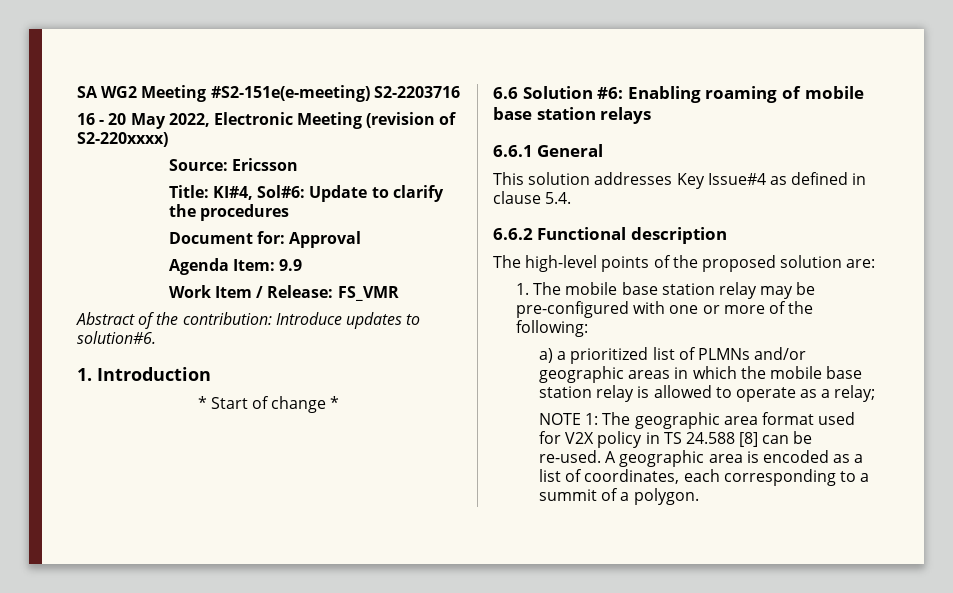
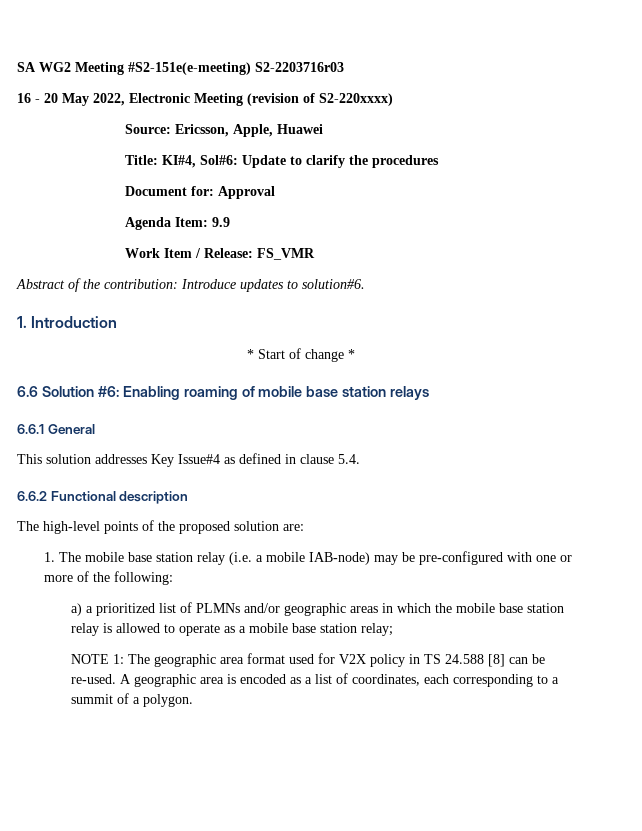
- SA WG2 Meeting #S2-151e(e-meeting) S2-2203716
+ SA WG2 Meeting #S2-151e(e-meeting) S2-2203716r03
- Source: Ericsson
+ Source: Ericsson, Apple, Huawei
- 1. The mobile base station relay may be pre-configured with one or more of the following:
+ 1. The mobile base station relay (i.e. a mobile IAB-node) may be pre-configured with one or more of the following:
- a) a prioritized list of PLMNs and/or geographic areas in which the mobile base station relay is allowed to operate as a relay;
+ a) a prioritized list of PLMNs and/or geographic areas in which the mobile base station relay is allowed to operate as a mobile base station relay;

